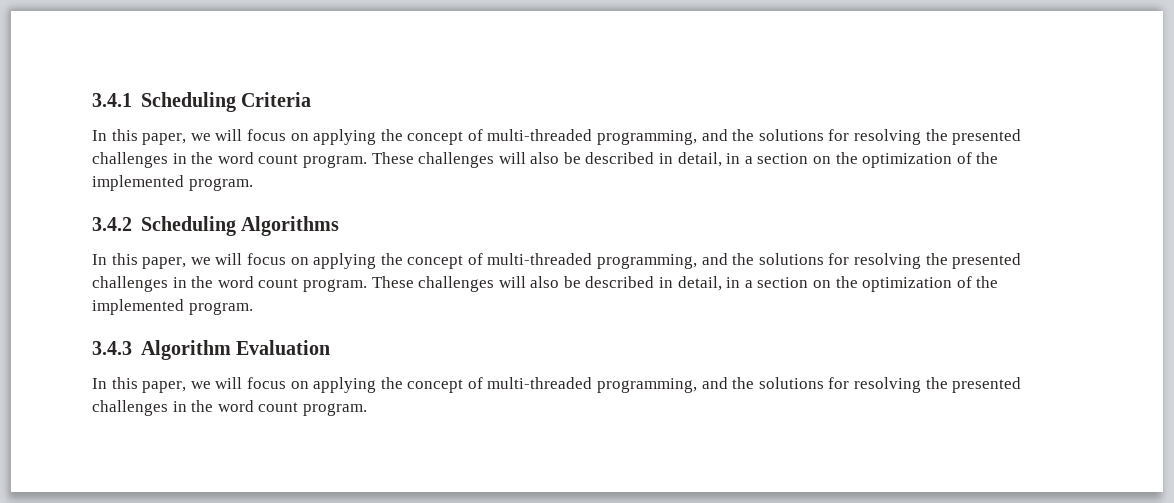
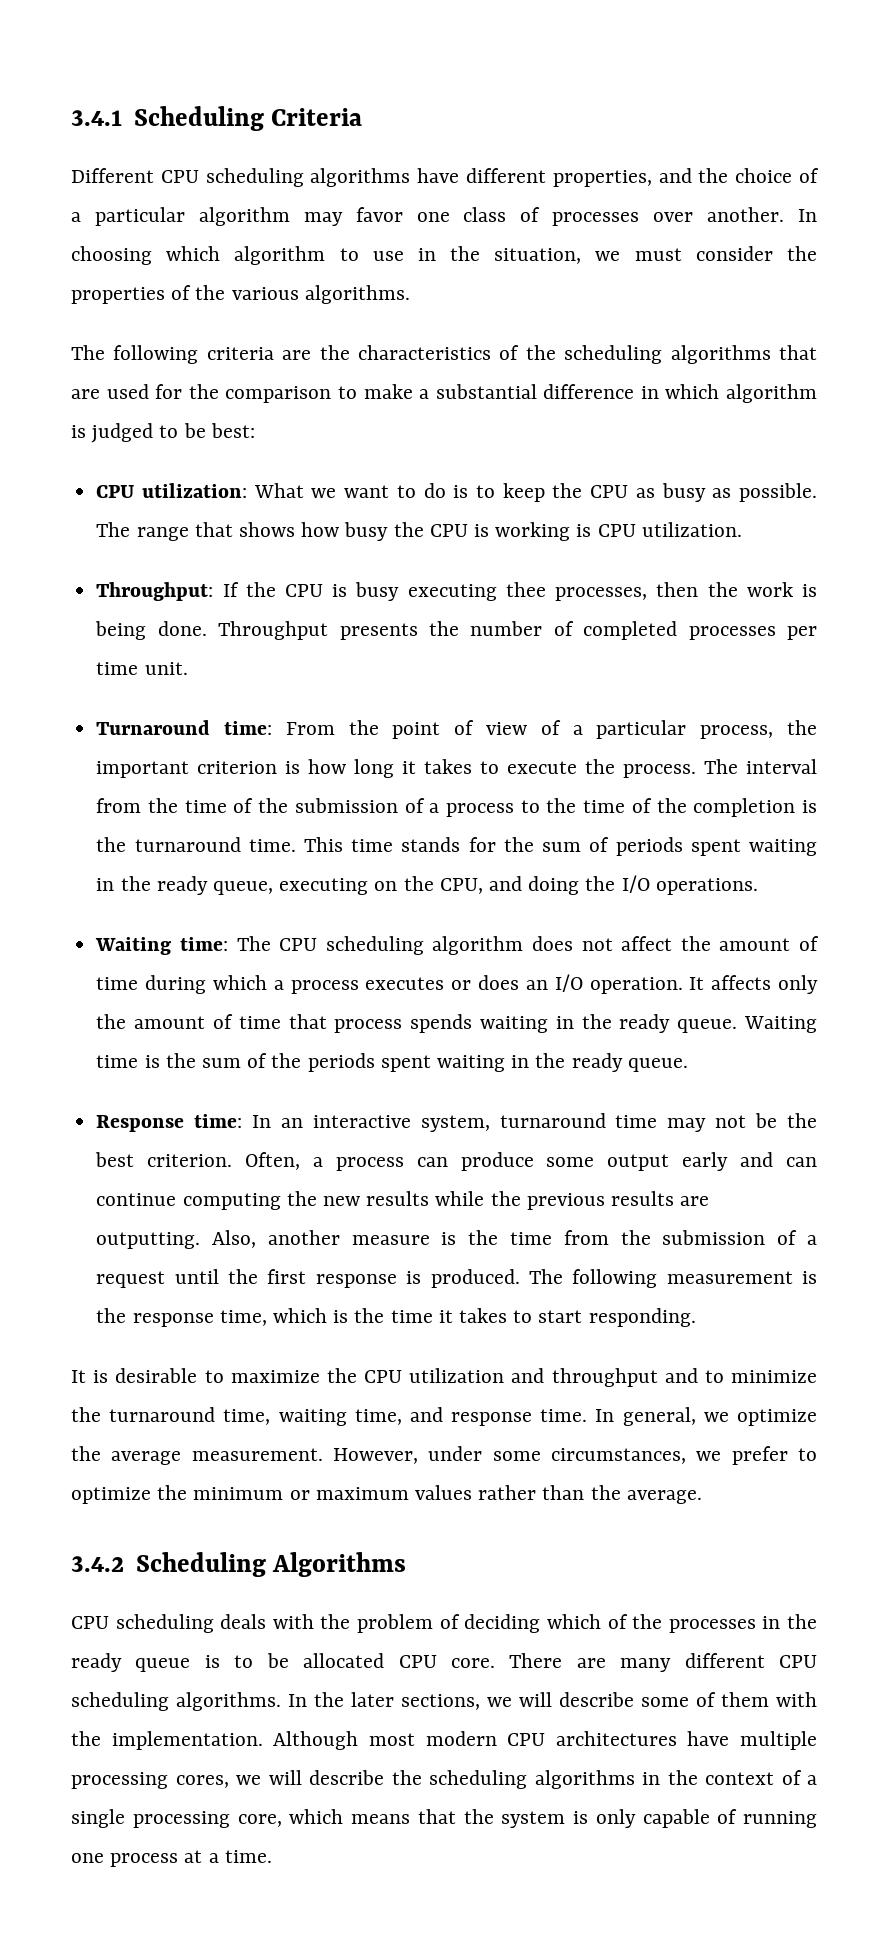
  3.4.1 Scheduling Criteria
- In this paper, we will focus on applying the concept of multi-threaded programming, and the solutions for resolving the presented challenges in the word count program. These challenges will also be described in detail, in a section on the optimization of the implemented program.
+ Different CPU scheduling algorithms have different properties, and the choice of a particular algorithm may favor one class of processes over another. In choosing which algorithm to use in the situation, we must consider the properties of the various algorithms.
+ The following criteria are the characteristics of the scheduling algorithms that are used for the comparison to make a substantial difference in which algorithm is judged to be best:
+ CPU utilization: What we want to do is to keep the CPU as busy as possible. The range that shows how busy the CPU is working is CPU utilization.
+ Throughput: If the CPU is busy executing thee processes, then the work is being done. Throughput presents the number of completed processes per time unit.
+ Turnaround time: From the point of view of a particular process, the important criterion is how long it takes to execute the process. The interval from the time of the submission of a process to the time of the completion is the turnaround time. This time stands for the sum of periods spent waiting in the ready queue, executing on the CPU, and doing the I/O operations.
+ Waiting time: The CPU scheduling algorithm does not affect the amount of time during which a process executes or does an I/O operation. It affects only the amount of time that process spends waiting in the ready queue. Waiting time is the sum of the periods spent waiting in the ready queue.
+ Response time: In an interactive system, turnaround time may not be the best criterion. Often, a process can produce some output early and can continue computing the new results while the previous results are outputting. Also, another measure is the time from the submission of a request until the first response is produced. The following measurement is the response time, which is the time it takes to start responding.
+ It is desirable to maximize the CPU utilization and throughput and to minimize the turnaround time, waiting time, and response time. In general, we optimize the average measurement. However, under some circumstances, we prefer to optimize the minimum or maximum values rather than the average.
  3.4.2 Scheduling Algorithms
- In this paper, we will focus on applying the concept of multi-threaded programming, and the solutions for resolving the presented challenges in the word count program. These challenges will also be described in detail, in a section on the optimization of the implemented program.
- 3.4.3 Algorithm Evaluation
- In this paper, we will focus on applying the concept of multi-threaded programming, and the solutions for resolving the presented challenges in the word count program.
+ CPU scheduling deals with the problem of deciding which of the processes in the ready queue is to be allocated CPU core. There are many different CPU scheduling algorithms. In the later sections, we will describe some of them with the implementation. Although most modern CPU architectures have multiple processing cores, we will describe the scheduling algorithms in the context of a single processing core, which means that the system is only capable of running one process at a time.

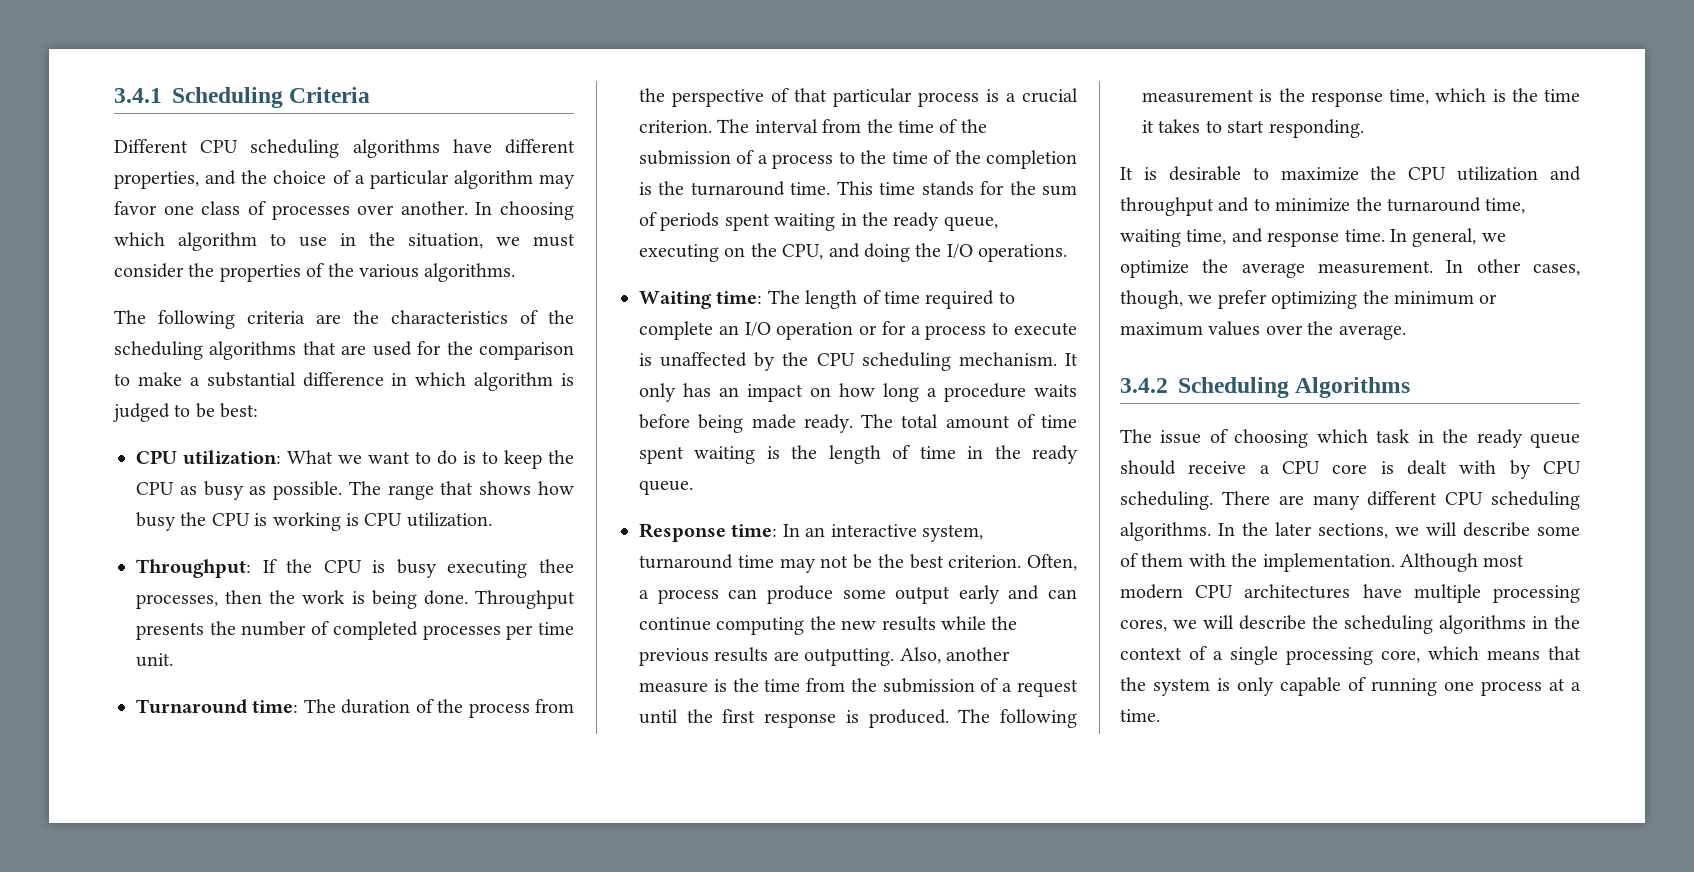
- Turnaround time: From the point of view of a particular process, the important criterion is how long it takes to execute the process.
+ Turnaround time: The duration of the process from the perspective of that particular process is a crucial criterion.
- Waiting time: The CPU scheduling algorithm does not affect the amount of time during which a process executes or does an I/O operation. It affects only the amount of time that process spends waiting in the ready queue. Waiting time is the sum of the periods spent waiting in the ready queue.
+ Waiting time: The length of time required to complete an I/O operation or for a process to execute is unaffected by the CPU scheduling mechanism. It only has an impact on how long a procedure waits before being made ready. The total amount of time spent waiting is the length of time in the ready queue.
- However, under some circumstances, we prefer to optimize the minimum or maximum values rather than the average.
+ In other cases, though, we prefer optimizing the minimum or maximum values over the average.
- CPU scheduling deals with the problem of deciding which of the processes in the ready queue is to be allocated CPU core.
+ The issue of choosing which task in the ready queue should receive a CPU core is dealt with by CPU scheduling.

